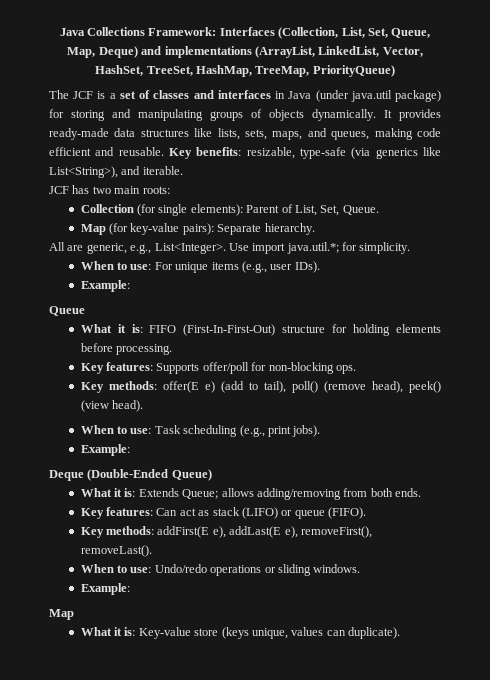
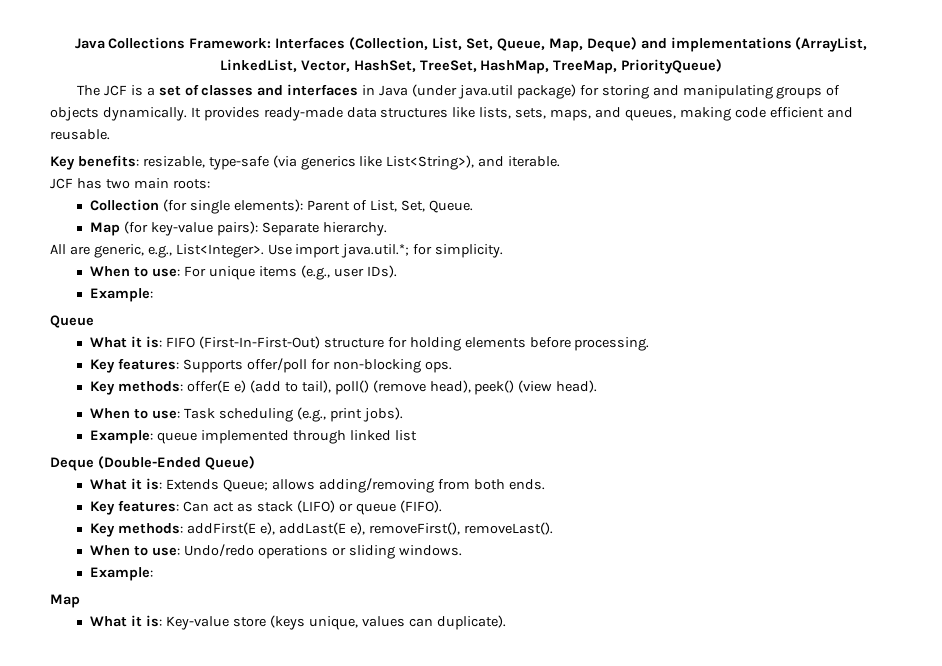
- It provides ready-made data structures like lists, sets, maps, and queues, making code efficient and reusable. Key benefits: resizable, type-safe (via generics like List<String>), and iterable.
+ It provides ready-made data structures like lists, sets, maps, and queues, making code efficient and reusable.
+ Key benefits: resizable, type-safe (via generics like List<String>), and iterable.
  When to use: Task scheduling (e.g., print jobs).
- Example:
+ Example: queue implemented through linked list

